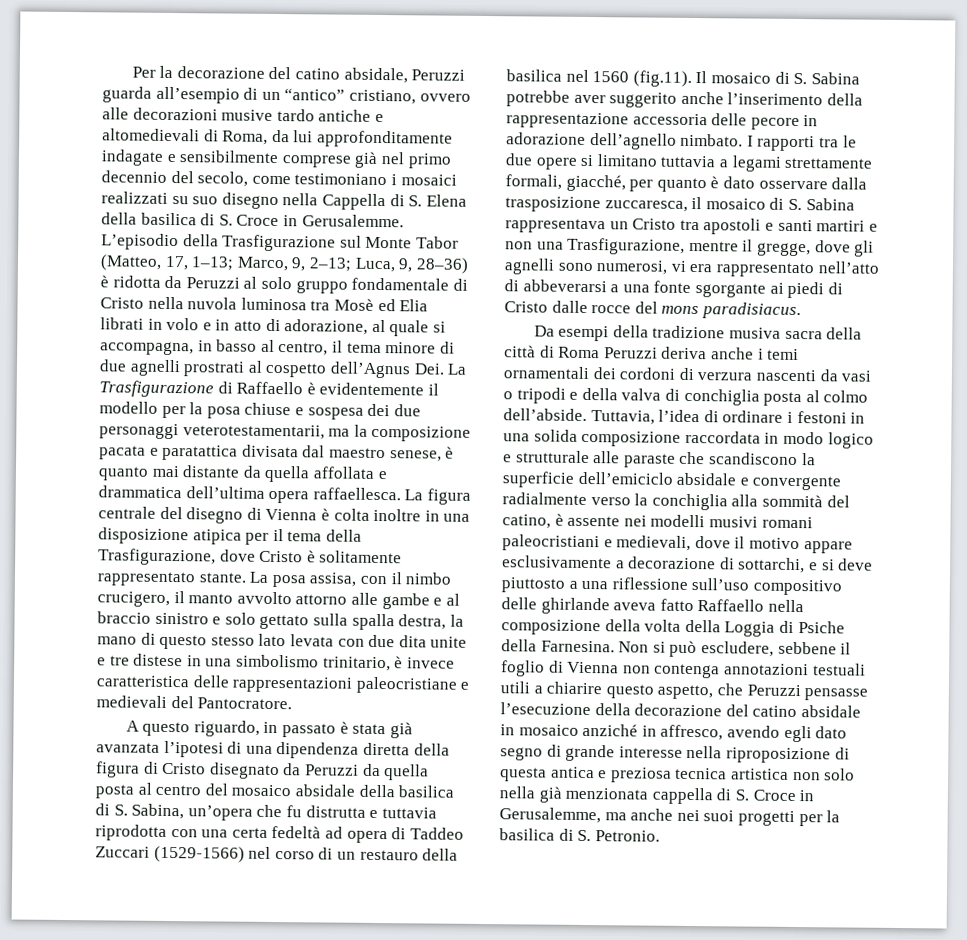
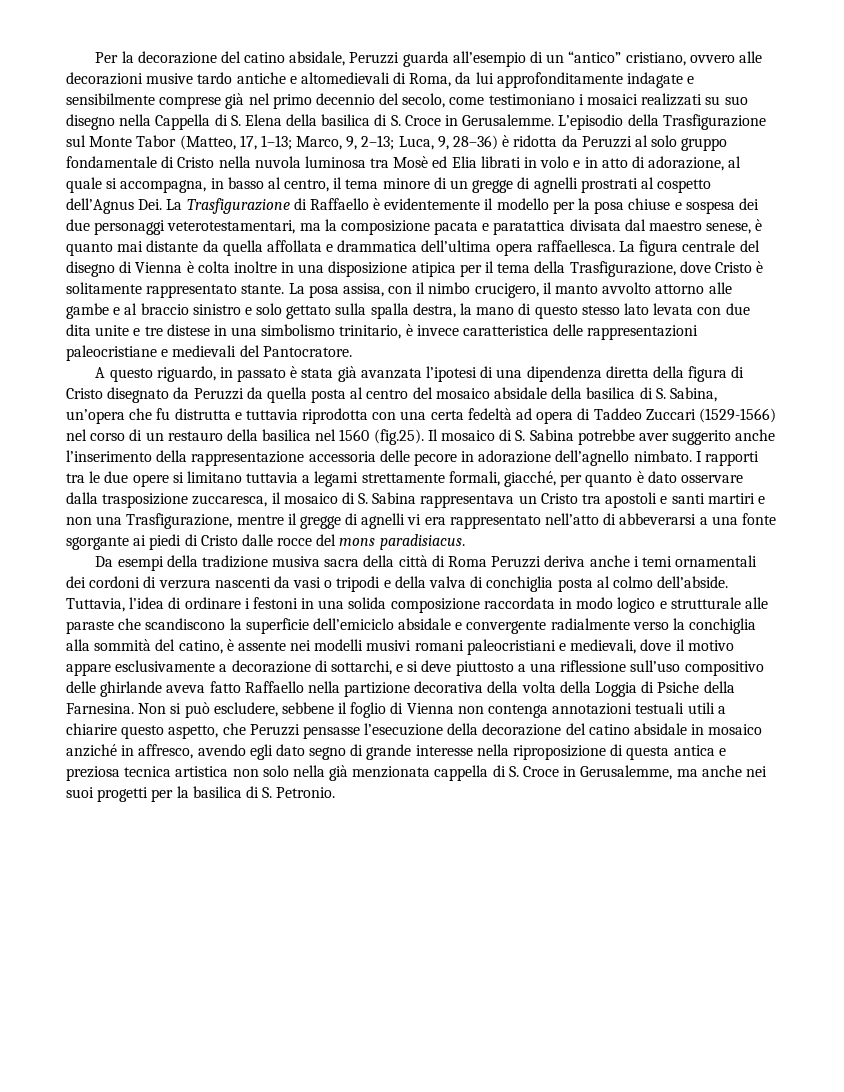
- Luca, 9, 28–36) è ridotta da Peruzzi al solo gruppo fondamentale di Cristo nella nuvola luminosa tra Mosè ed Elia librati in volo e in atto di adorazione, al quale si accompagna, in basso al centro, il tema minore di due agnelli prostrati al cospetto dell’Agnus Dei. La Trasfigurazione di Raffaello è evidentemente il modello per la posa chiuse e sospesa dei due personaggi veterotestamentarii, ma la composizione pacata e paratattica divisata dal maestro senese, è quanto mai distante da quella affollata e drammatica dell’ultima opera raffaellesca.
+ Luca, 9, 28–36) è ridotta da Peruzzi al solo gruppo fondamentale di Cristo nella nuvola luminosa tra Mosè ed Elia librati in volo e in atto di adorazione, al quale si accompagna, in basso al centro, il tema minore di un gregge di agnelli prostrati al cospetto dell’Agnus Dei. La Trasfigurazione di Raffaello è evidentemente il modello per la posa chiuse e sospesa dei due personaggi veterotestamentari, ma la composizione pacata e paratattica divisata dal maestro senese, è quanto mai distante da quella affollata e drammatica dell’ultima opera raffaellesca.
- A questo riguardo, in passato è stata già avanzata l’ipotesi di una dipendenza diretta della figura di Cristo disegnato da Peruzzi da quella posta al centro del mosaico absidale della basilica di S. Sabina, un’opera che fu distrutta e tuttavia riprodotta con una certa fedeltà ad opera di Taddeo Zuccari (1529-1566) nel corso di un restauro della basilica nel 1560 (fig.11). Il mosaico di S. Sabina potrebbe aver suggerito anche l’inserimento della rappresentazione accessoria delle pecore in adorazione dell’agnello nimbato.
+ A questo riguardo, in passato è stata già avanzata l’ipotesi di una dipendenza diretta della figura di Cristo disegnato da Peruzzi da quella posta al centro del mosaico absidale della basilica di S. Sabina, un’opera che fu distrutta e tuttavia riprodotta con una certa fedeltà ad opera di Taddeo Zuccari (1529-1566) nel corso di un restauro della basilica nel 1560 (fig.25). Il mosaico di S. Sabina potrebbe aver suggerito anche l’inserimento della rappresentazione accessoria delle pecore in adorazione dell’agnello nimbato.
- I rapporti tra le due opere si limitano tuttavia a legami strettamente formali, giacché, per quanto è dato osservare dalla trasposizione zuccaresca, il mosaico di S. Sabina rappresentava un Cristo tra apostoli e santi martiri e non una Trasfigurazione, mentre il gregge, dove gli agnelli sono numerosi, vi era rappresentato nell’atto di abbeverarsi a una fonte sgorgante ai piedi di Cristo dalle rocce del mons paradisiacus.
+ I rapporti tra le due opere si limitano tuttavia a legami strettamente formali, giacché, per quanto è dato osservare dalla trasposizione zuccaresca, il mosaico di S. Sabina rappresentava un Cristo tra apostoli e santi martiri e non una Trasfigurazione, mentre il gregge di agnelli vi era rappresentato nell’atto di abbeverarsi a una fonte sgorgante ai piedi di Cristo dalle rocce del mons paradisiacus.
- Tuttavia, l’idea di ordinare i festoni in una solida composizione raccordata in modo logico e strutturale alle paraste che scandiscono la superficie dell’emiciclo absidale e convergente radialmente verso la conchiglia alla sommità del catino, è assente nei modelli musivi romani paleocristiani e medievali, dove il motivo appare esclusivamente a decorazione di sottarchi, e si deve piuttosto a una riflessione sull’uso compositivo delle ghirlande aveva fatto Raffaello nella composizione della volta della Loggia di Psiche della Farnesina.
+ Tuttavia, l’idea di ordinare i festoni in una solida composizione raccordata in modo logico e strutturale alle paraste che scandiscono la superficie dell’emiciclo absidale e convergente radialmente verso la conchiglia alla sommità del catino, è assente nei modelli musivi romani paleocristiani e medievali, dove il motivo appare esclusivamente a decorazione di sottarchi, e si deve piuttosto a una riflessione sull’uso compositivo delle ghirlande aveva fatto Raffaello nella partizione decorativa della volta della Loggia di Psiche della Farnesina.

